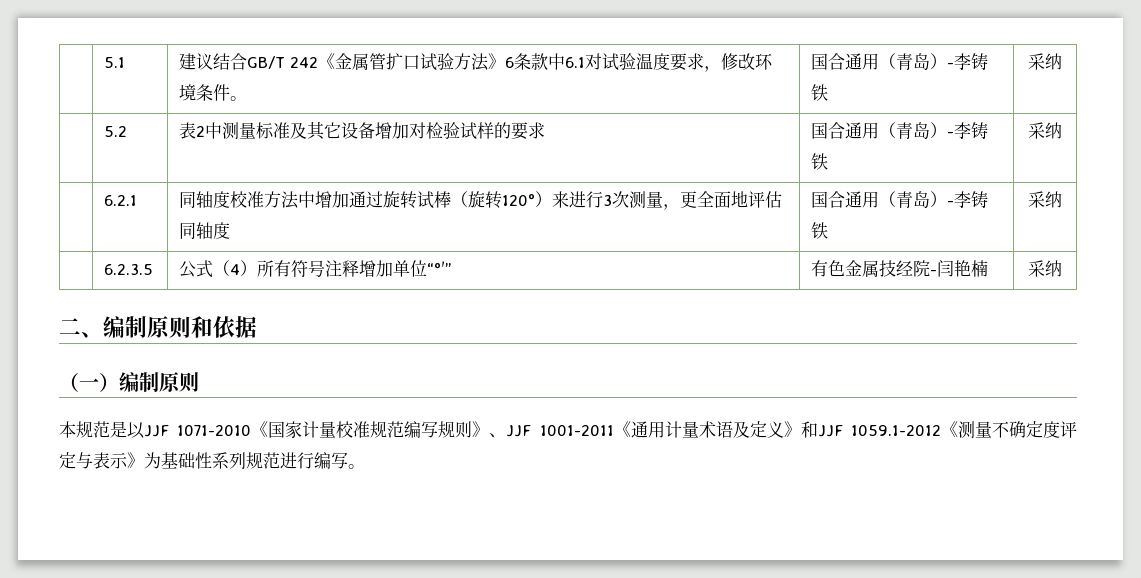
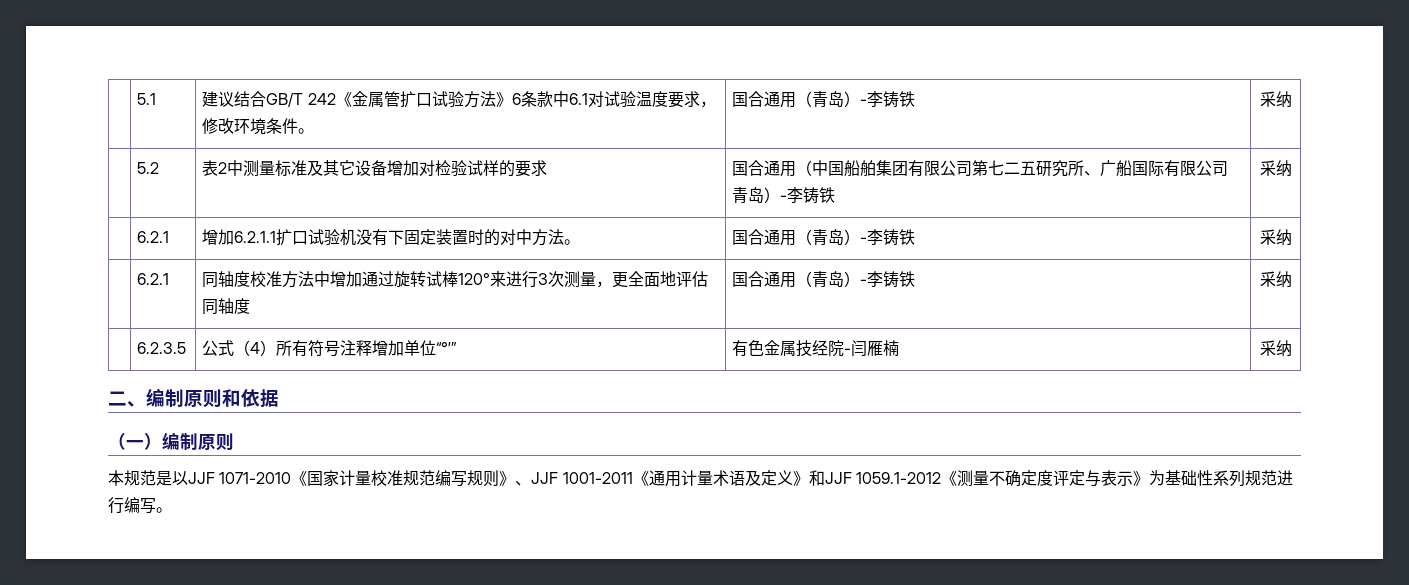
- | 5.2 | 表2中测量标准及其它设备增加对检验试样的要求 | 国合通用（青岛）-李铸铁 | 采纳
+ | 5.2 | 表2中测量标准及其它设备增加对检验试样的要求 | 国合通用（中国船舶集团有限公司第七二五研究所、广船国际有限公司青岛）-李铸铁 | 采纳
+ | 6.2.1 | 增加6.2.1.1扩口试验机没有下固定装置时的对中方法。 | 国合通用（青岛）-李铸铁 | 采纳
- | 6.2.1 | 同轴度校准方法中增加通过旋转试棒（旋转120°）来进行3次测量，更全面地评估同轴度 | 国合通用（青岛）-李铸铁 | 采纳
+ | 6.2.1 | 同轴度校准方法中增加通过旋转试棒120°来进行3次测量，更全面地评估同轴度 | 国合通用（青岛）-李铸铁 | 采纳
- | 6.2.3.5 | 公式（4）所有符号注释增加单位“°′” | 有色金属技经院-闫艳楠 | 采纳
+ | 6.2.3.5 | 公式（4）所有符号注释增加单位“°′” | 有色金属技经院-闫雁楠 | 采纳

